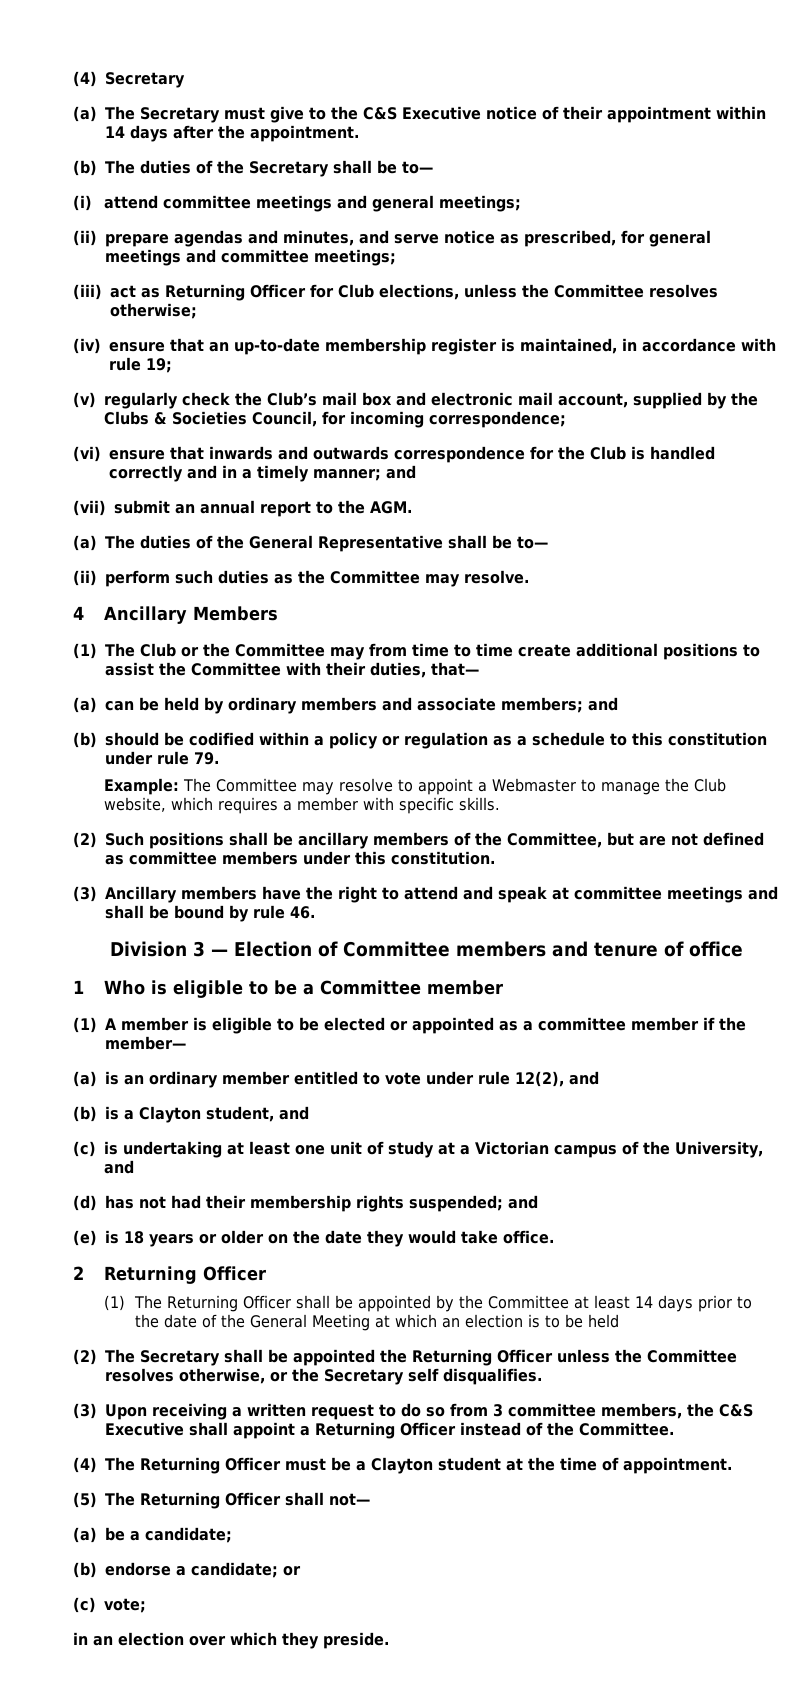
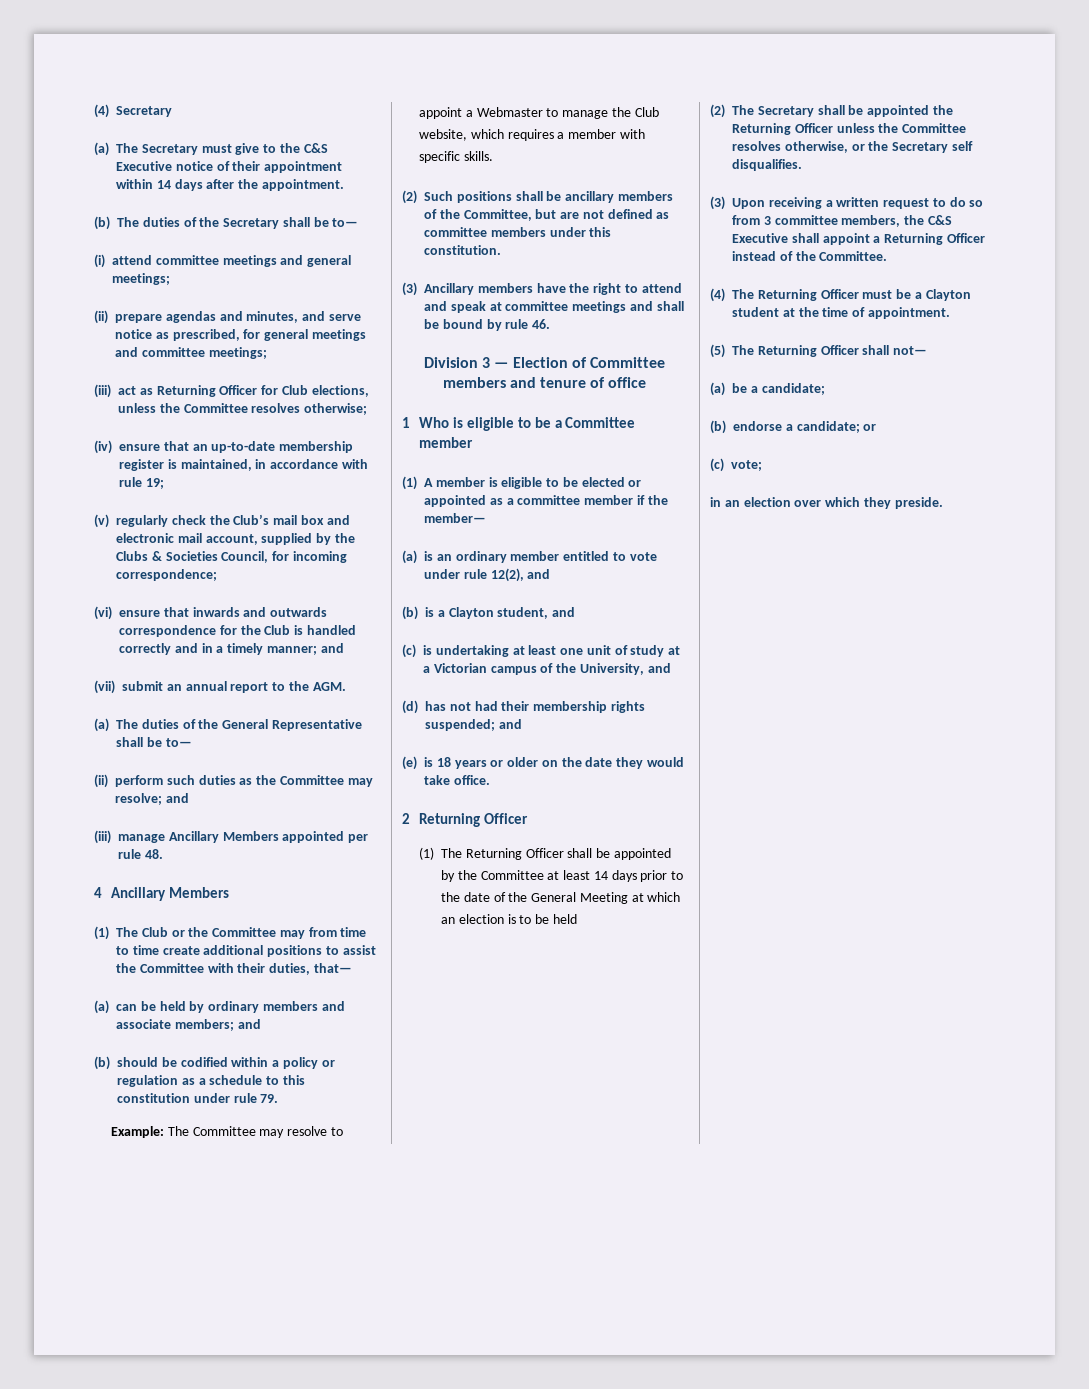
- (ii) perform such duties as the Committee may resolve.
+ (ii) perform such duties as the Committee may resolve; and
+ (iii) manage Ancillary Members appointed per rule 48.

